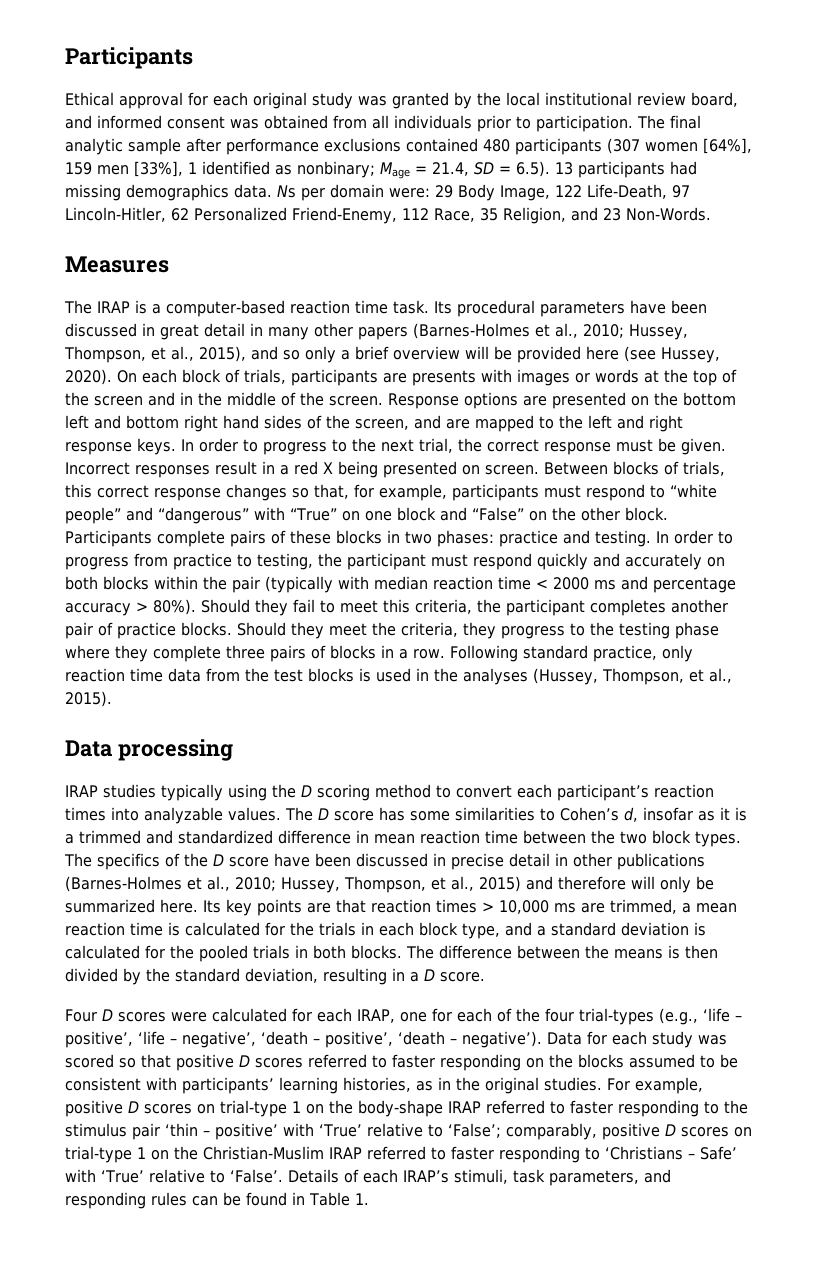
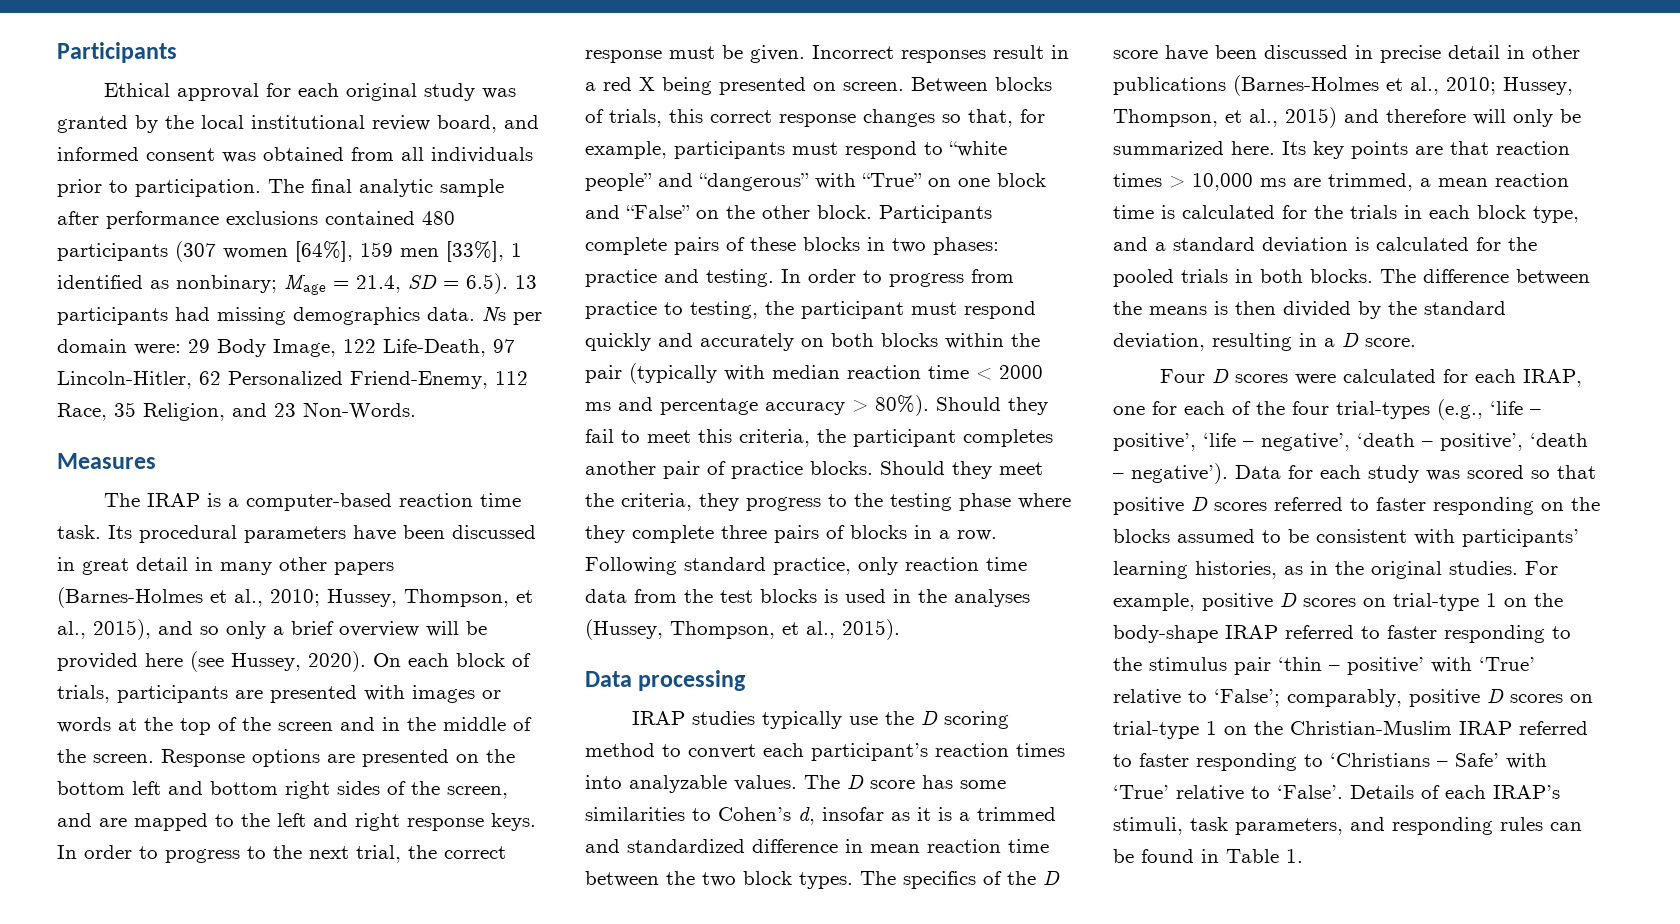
- On each block of trials, participants are presents with images or words at the top of the screen and in the middle of the screen.
+ On each block of trials, participants are presented with images or words at the top of the screen and in the middle of the screen.
- Response options are presented on the bottom left and bottom right hand sides of the screen, and are mapped to the left and right response keys.
+ Response options are presented on the bottom left and bottom right sides of the screen, and are mapped to the left and right response keys.
- IRAP studies typically using the D scoring method to convert each participant’s reaction times into analyzable values.
+ IRAP studies typically use the D scoring method to convert each participant’s reaction times into analyzable values.

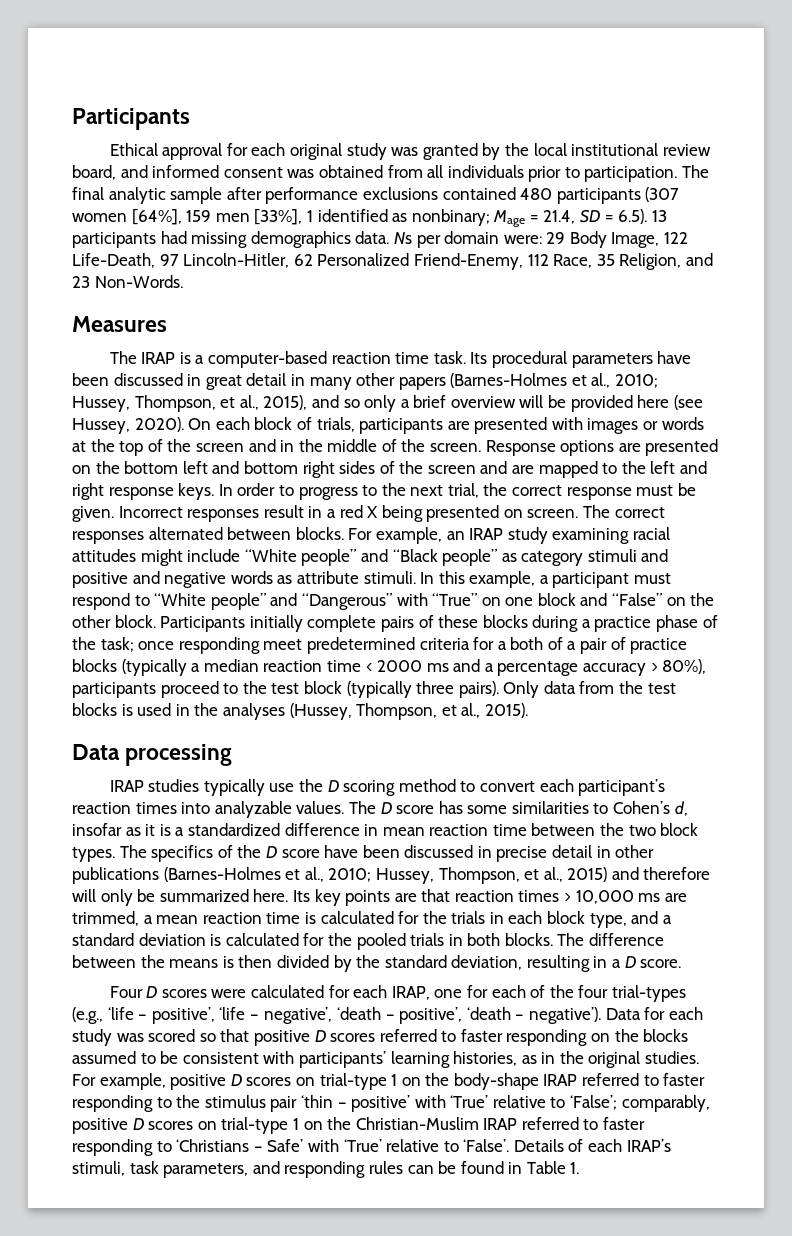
- Response options are presented on the bottom left and bottom right sides of the screen, and are mapped to the left and right response keys.
+ Response options are presented on the bottom left and bottom right sides of the screen and are mapped to the left and right response keys.
- Between blocks of trials, this correct response changes so that, for example, participants must respond to “white people” and “dangerous” with “True” on one block and “False” on the other block.
+ The correct responses alternated between blocks. For example, an IRAP study examining racial attitudes might include “White people” and “Black people” as category stimuli and positive and negative words as attribute stimuli. In this example, a participant must respond to “White people” and “Dangerous” with “True” on one block and “False” on the other block.
- Participants complete pairs of these blocks in two phases: practice and testing. In order to progress from practice to testing, the participant must respond quickly and accurately on both blocks within the pair (typically with median reaction time < 2000 ms and percentage accuracy > 80%). Should they fail to meet this criteria, the participant completes another pair of practice blocks. Should they meet the criteria, they progress to the testing phase where they complete three pairs of blocks in a row. Following standard practice, only reaction time data from the test blocks is used in the analyses (Hussey, Thompson, et al., 2015).
+ Participants initially complete pairs of these blocks during a practice phase of the task; once responding meet predetermined criteria for a both of a pair of practice blocks (typically a median reaction time < 2000 ms and a percentage accuracy > 80%), participants proceed to the test block (typically three pairs). Only data from the test blocks is used in the analyses (Hussey, Thompson, et al., 2015).
- The D score has some similarities to Cohen’s d, insofar as it is a trimmed and standardized difference in mean reaction time between the two block types.
+ The D score has some similarities to Cohen’s d, insofar as it is a standardized difference in mean reaction time between the two block types.

